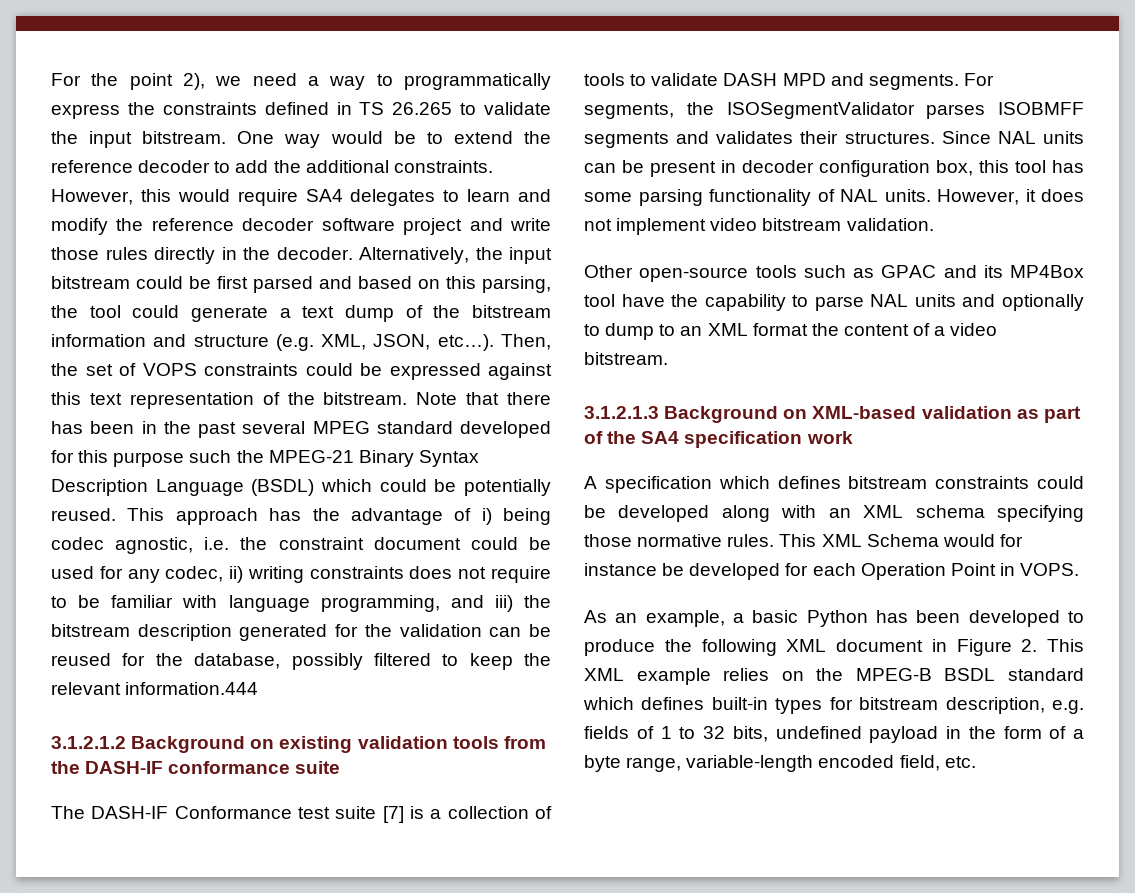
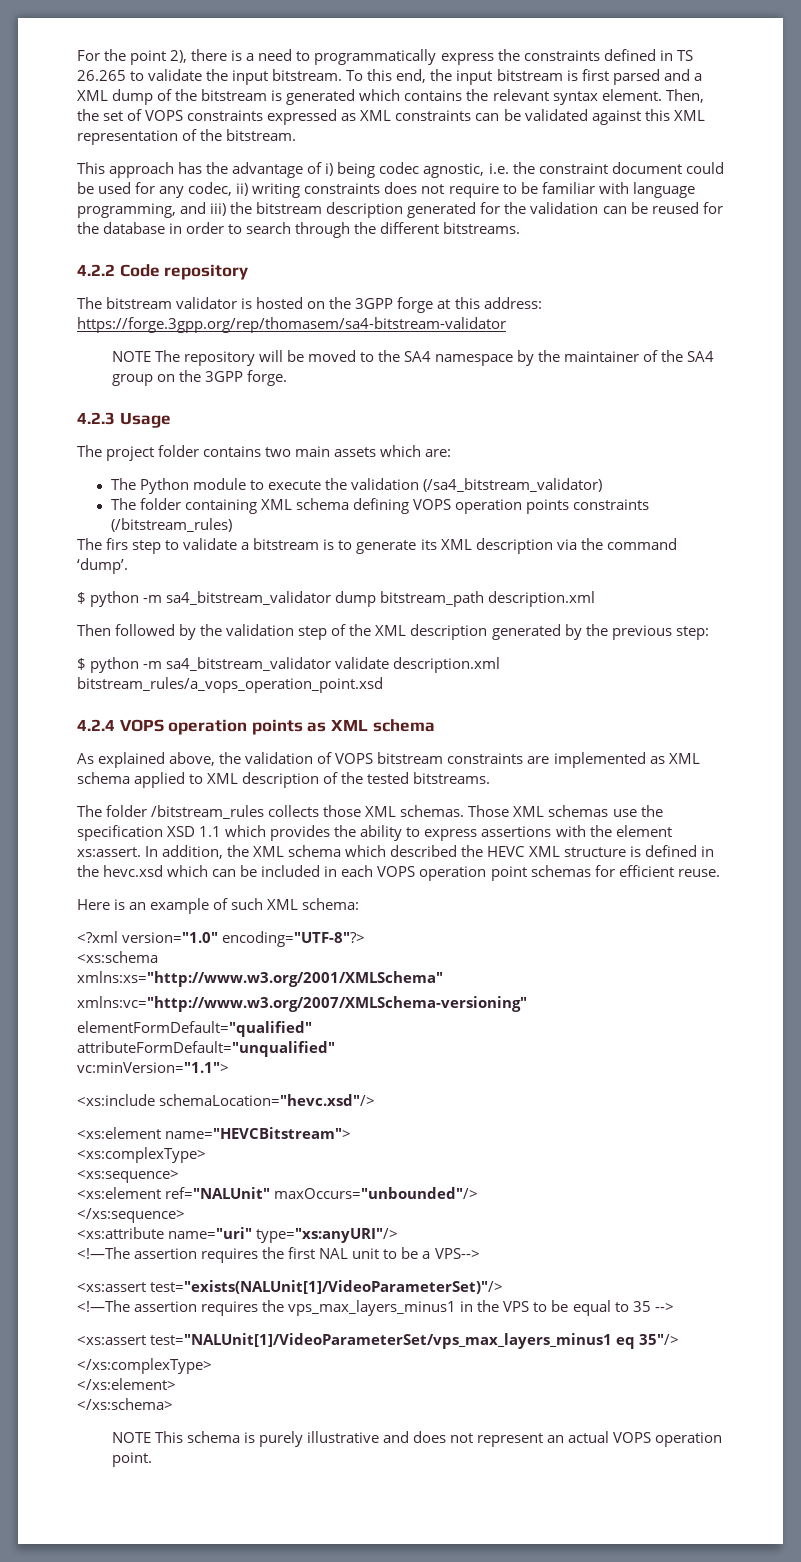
- For the point 2), we need a way to programmatically express the constraints defined in TS 26.265 to validate the input bitstream.
+ For the point 2), there is a need to programmatically express the constraints defined in TS 26.265 to validate the input bitstream.
- One way would be to extend the reference decoder to add the additional constraints. However, this would require SA4 delegates to learn and modify the reference decoder software project and write those rules directly in the decoder. Alternatively, the input bitstream could be first parsed and based on this parsing, the tool could generate a text dump of the bitstream information and structure (e.g. XML, JSON, etc…).
+ To this end, the input bitstream is first parsed and a XML dump of the bitstream is generated which contains the relevant syntax element.
- Then, the set of VOPS constraints could be expressed against this text representation of the bitstream. Note that there has been in the past several MPEG standard developed for this purpose such the MPEG-21 Binary Syntax Description Language (BSDL) which could be potentially reused. This approach has the advantage of i) being codec agnostic, i.e. the constraint document could be used for any codec, ii) writing constraints does not require to be familiar with language programming, and iii) the bitstream description generated for the validation can be reused for the database, possibly filtered to keep the relevant information.444
- 3.1.2.1.2 Background on existing validation tools from the DASH-IF conformance suite
- The DASH-IF Conformance test suite [7] is a collection of tools to validate DASH MPD and segments. For segments, the ISOSegmentValidator parses ISOBMFF segments and validates their structures. Since NAL units can be present in decoder configuration box, this tool has some parsing functionality of NAL units. However, it does not implement video bitstream validation.
- Other open-source tools such as GPAC and its MP4Box tool have the capability to parse NAL units and optionally to dump to an XML format the content of a video bitstream.
- 3.1.2.1.3 Background on XML-based validation as part of the SA4 specification work
- A specification which defines bitstream constraints could be developed along with an XML schema specifying those normative rules. This XML Schema would for instance be developed for each Operation Point in VOPS.
- As an example, a basic Python has been developed to produce the following XML document in Figure 2. This XML example relies on the MPEG-B BSDL standard which defines built-in types for bitstream description, e.g. fields of 1 to 32 bits, undefined payload in the form of a byte range, variable-length encoded field, etc.
+ Then, the set of VOPS constraints expressed as XML constraints can be validated against this XML representation of the bitstream.
+ This approach has the advantage of i) being codec agnostic, i.e. the constraint document could be used for any codec, ii) writing constraints does not require to be familiar with language programming, and iii) the bitstream description generated for the validation can be reused for the database in order to search through the different bitstreams.
+ 4.2.2 Code repository
+ The bitstream validator is hosted on the 3GPP forge at this address: https://forge.3gpp.org/rep/thomasem/sa4-bitstream-validator
+ NOTE The repository will be moved to the SA4 namespace by the maintainer of the SA4 group on the 3GPP forge.
+ 4.2.3 Usage
+ The project folder contains two main assets which are:
+ The Python module to execute the validation (/sa4_bitstream_validator)
+ The folder containing XML schema defining VOPS operation points constraints (/bitstream_rules)
+ The firs step to validate a bitstream is to generate its XML description via the command ‘dump’.
+ $ python -m sa4_bitstream_validator dump bitstream_path description.xml
+ Then followed by the validation step of the XML description generated by the previous step:
+ $ python -m sa4_bitstream_validator validate description.xml bitstream_rules/a_vops_operation_point.xsd
+ 4.2.4 VOPS operation points as XML schema
+ As explained above, the validation of VOPS bitstream constraints are implemented as XML schema applied to XML description of the tested bitstreams.
+ The folder /bitstream_rules collects those XML schemas. Those XML schemas use the specification XSD 1.1 which provides the ability to express assertions with the element xs:assert. In addition, the XML schema which described the HEVC XML structure is defined in the hevc.xsd which can be included in each VOPS operation point schemas for efficient reuse.
+ Here is an example of such XML schema:
+ <?xml version="1.0" encoding="UTF-8"?>
+ <xs:schema
+ xmlns:xs="http://www.w3.org/2001/XMLSchema"
+ xmlns:vc="http://www.w3.org/2007/XMLSchema-versioning"
+ elementFormDefault="qualified"
+ attributeFormDefault="unqualified"
+ vc:minVersion="1.1">
+ <xs:include schemaLocation="hevc.xsd"/>
+ <xs:element name="HEVCBitstream">
+ <xs:complexType>
+ <xs:sequence>
+ <xs:element ref="NALUnit" maxOccurs="unbounded"/>
+ </xs:sequence>
+ <xs:attribute name="uri" type="xs:anyURI"/>
+ <!—The assertion requires the first NAL unit to be a VPS-->
+ <xs:assert test="exists(NALUnit[1]/VideoParameterSet)"/>
+ <!—The assertion requires the vps_max_layers_minus1 in the VPS to be equal to 35 -->
+ <xs:assert test="NALUnit[1]/VideoParameterSet/vps_max_layers_minus1 eq 35"/>
+ </xs:complexType>
+ </xs:element>
+ </xs:schema>
+ NOTE This schema is purely illustrative and does not represent an actual VOPS operation point.

